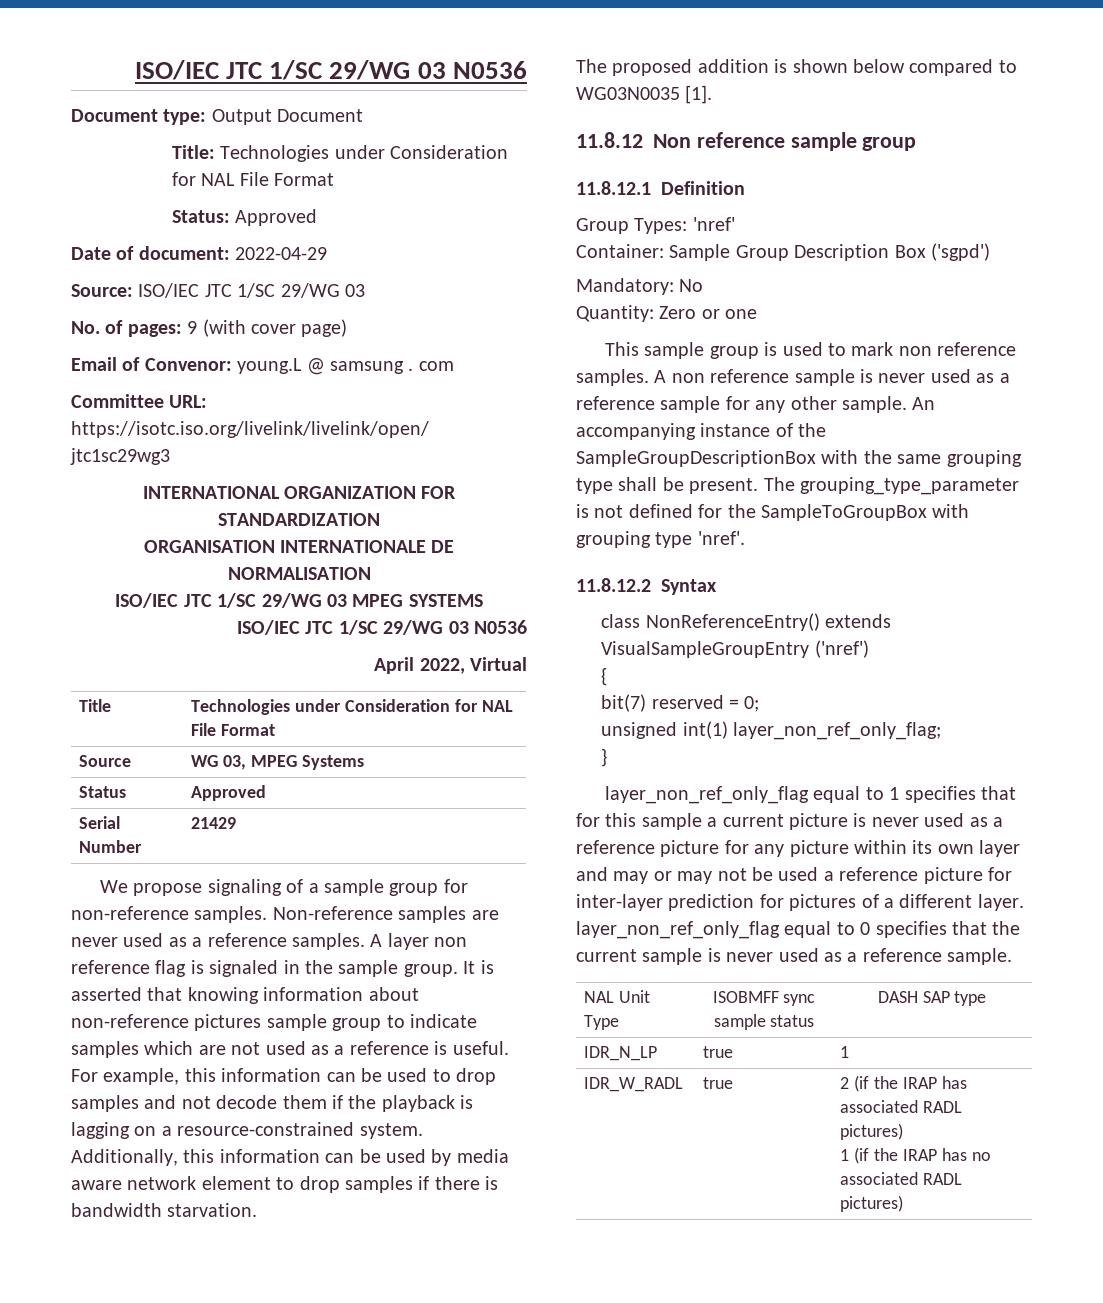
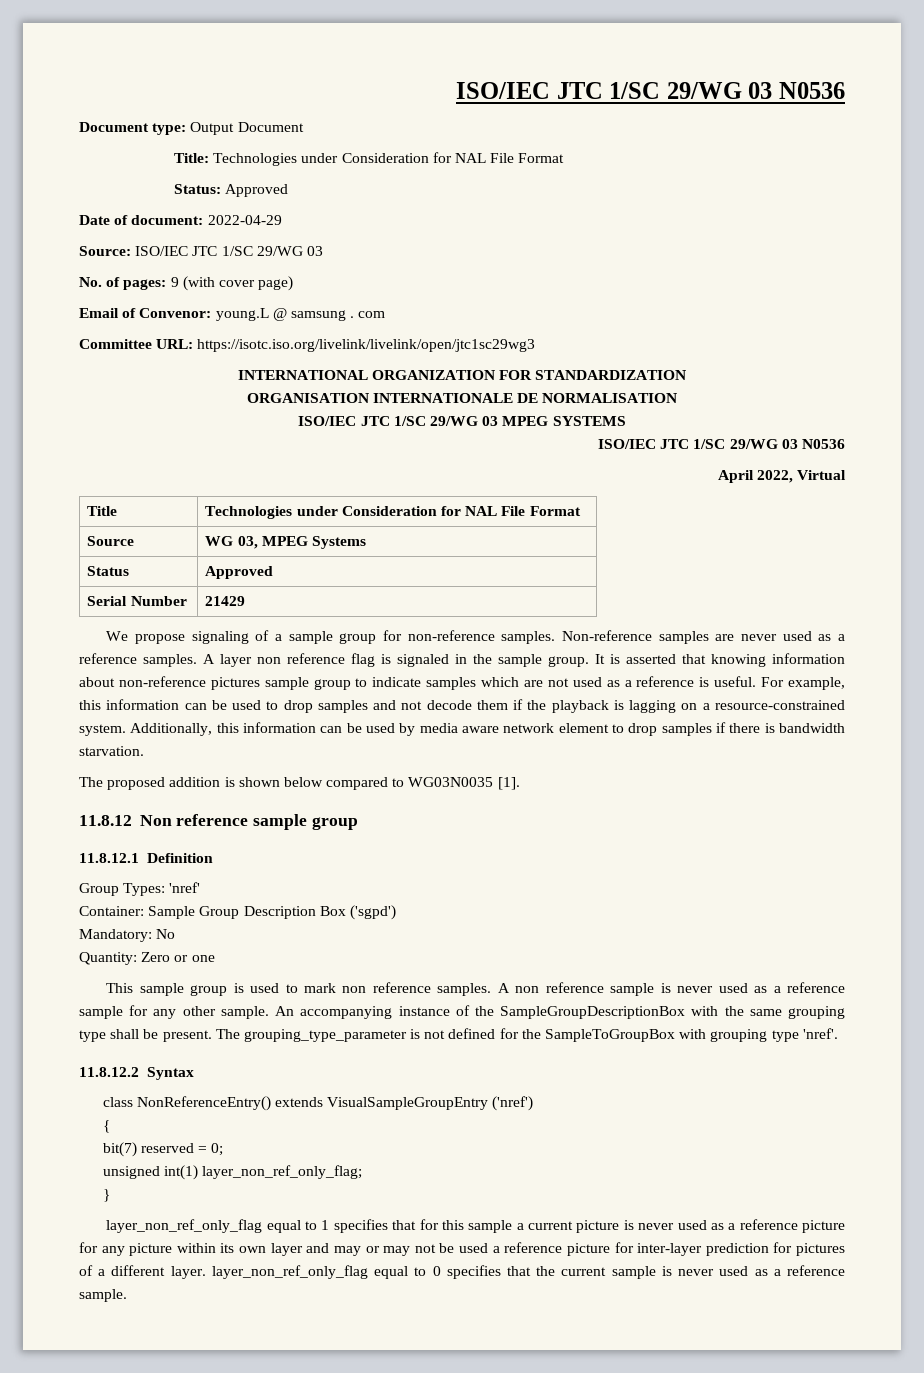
- NAL Unit Type | ISOBMFF sync sample status | DASH SAP type
- IDR_N_LP | true | 1
- IDR_W_RADL | true | 2 (if the IRAP has associated RADL pictures)
- 1 (if the IRAP has no associated RADL pictures)

